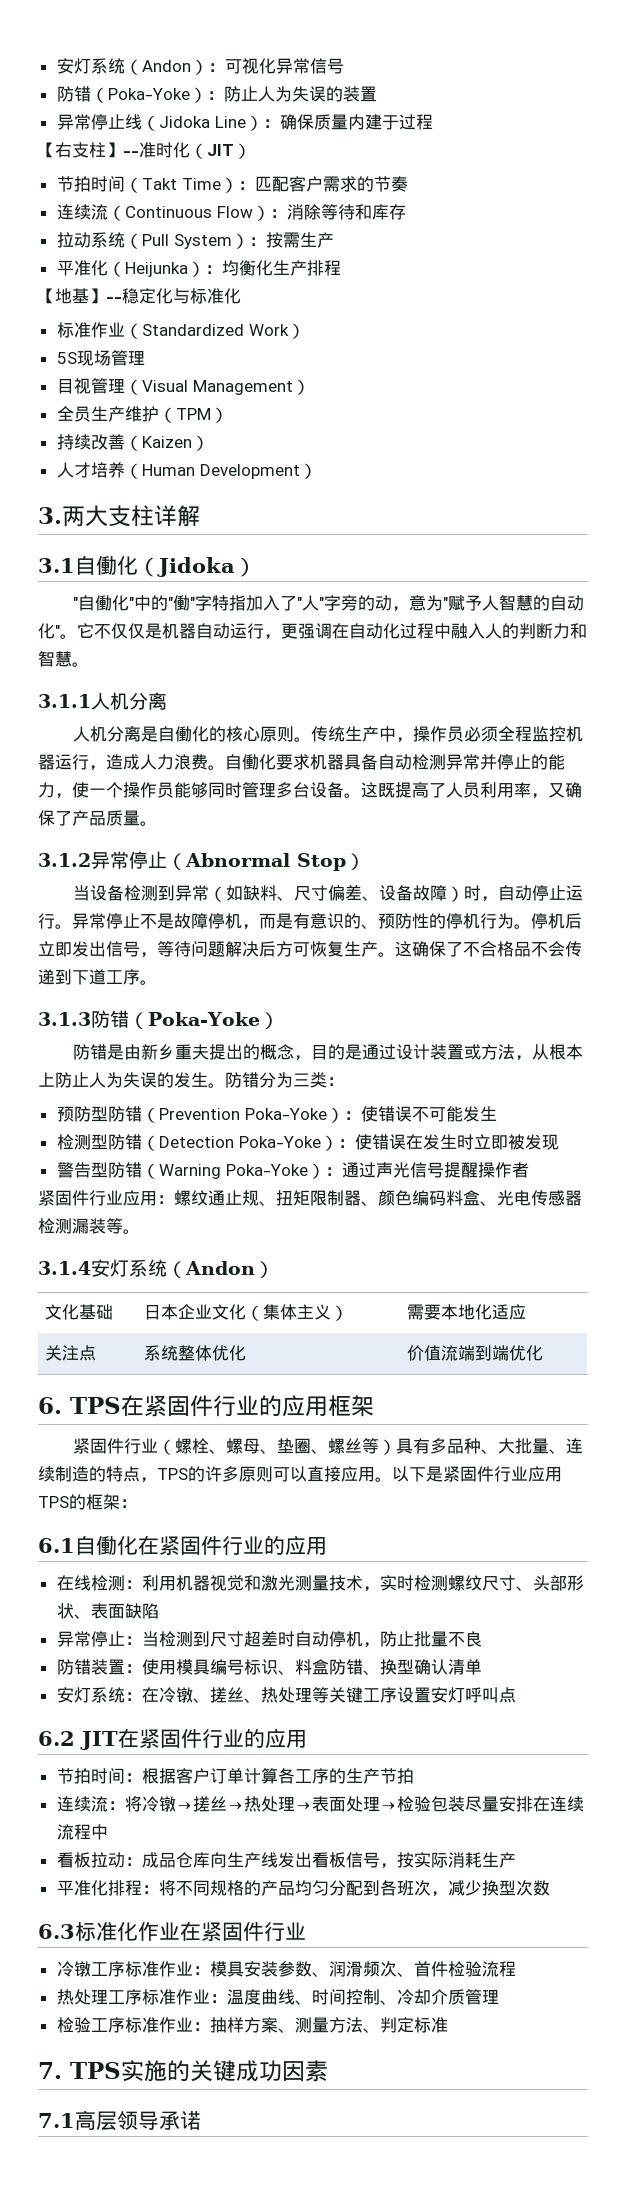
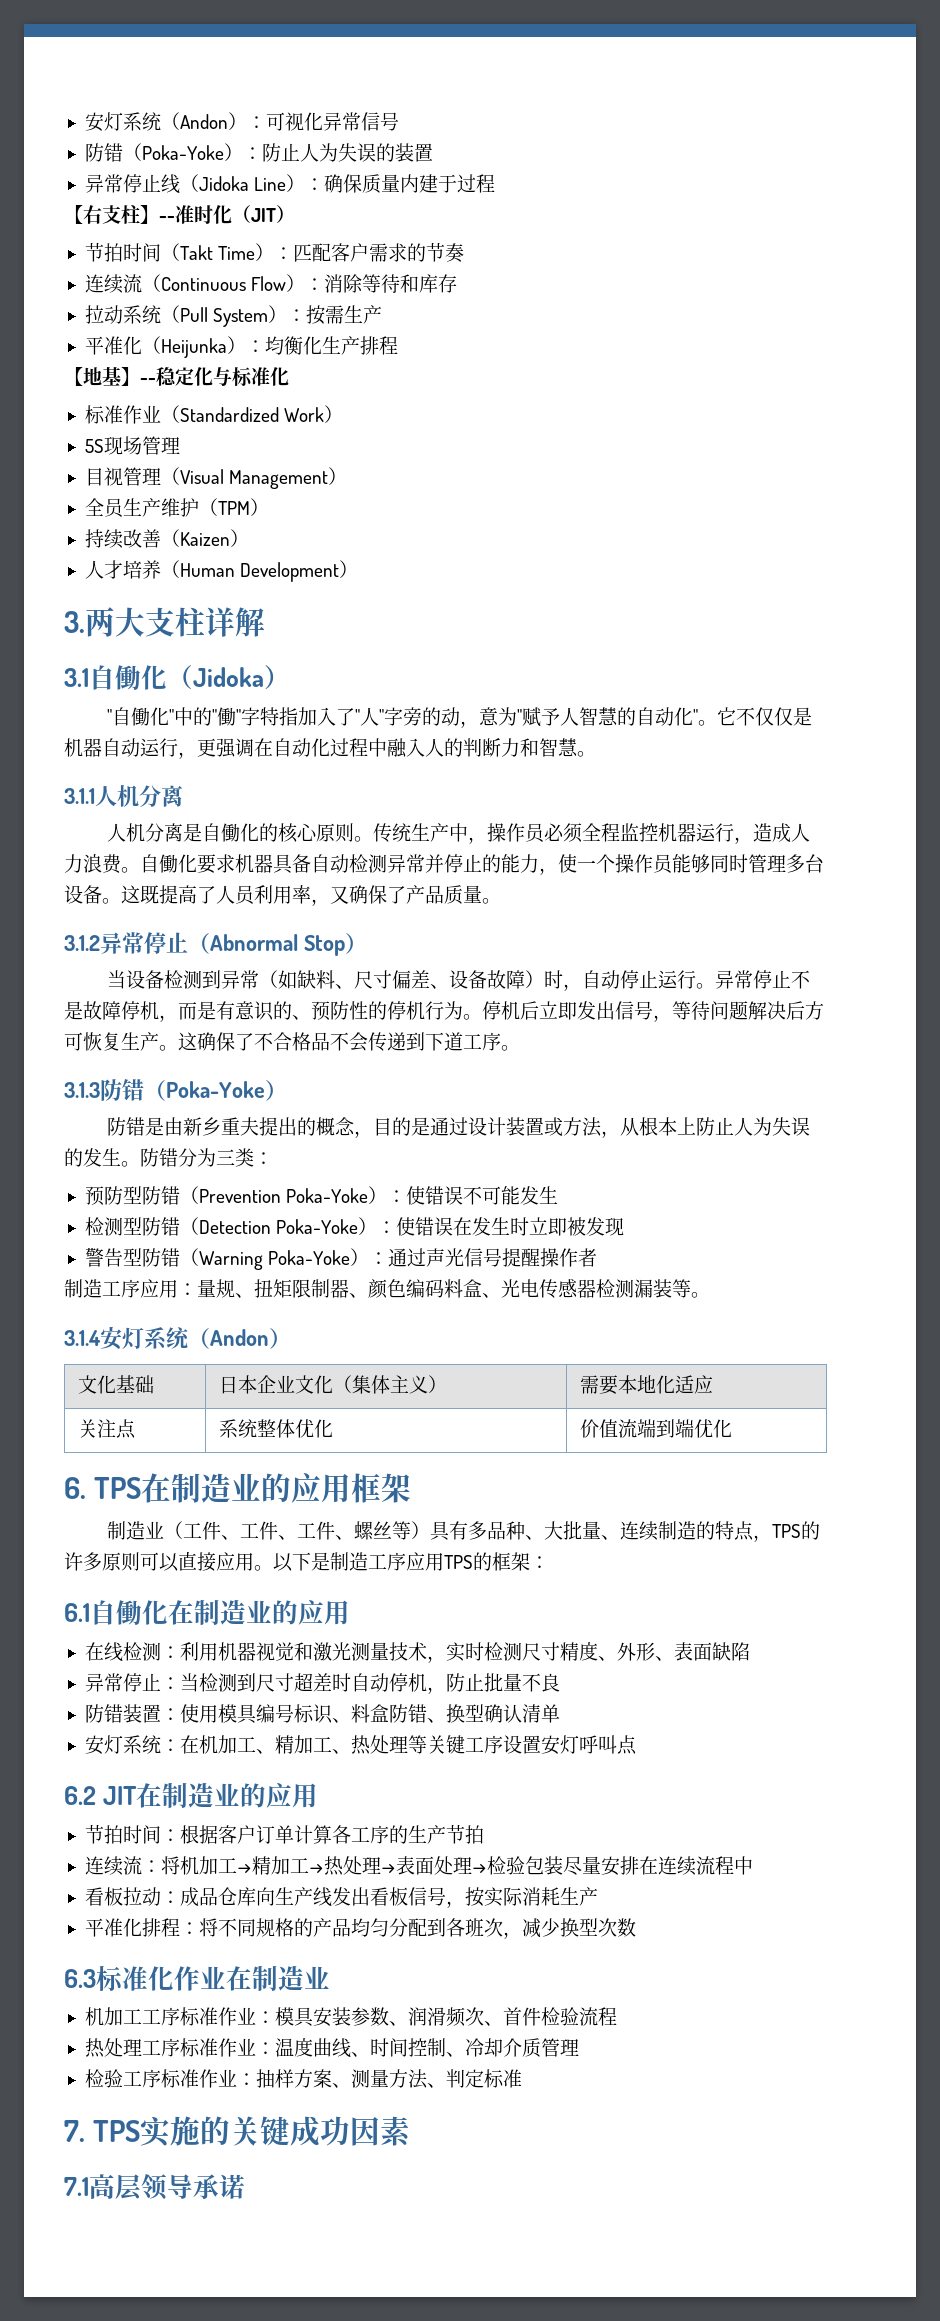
- 紧固件行业应用：螺纹通止规、扭矩限制器、颜色编码料盒、光电传感器检测漏装等。
+ 制造工序应用：量规、扭矩限制器、颜色编码料盒、光电传感器检测漏装等。
- 6. TPS在紧固件行业的应用框架
+ 6. TPS在制造业的应用框架
- 紧固件行业（螺栓、螺母、垫圈、螺丝等）具有多品种、大批量、连续制造的特点，TPS的许多原则可以直接应用。
+ 制造业（工件、工件、工件、螺丝等）具有多品种、大批量、连续制造的特点，TPS的许多原则可以直接应用。
- 以下是紧固件行业应用TPS的框架：
+ 以下是制造工序应用TPS的框架：
- 6.1自働化在紧固件行业的应用
+ 6.1自働化在制造业的应用
- 在线检测：利用机器视觉和激光测量技术，实时检测螺纹尺寸、头部形状、表面缺陷
+ 在线检测：利用机器视觉和激光测量技术，实时检测尺寸精度、外形、表面缺陷
- 安灯系统：在冷镦、搓丝、热处理等关键工序设置安灯呼叫点
+ 安灯系统：在机加工、精加工、热处理等关键工序设置安灯呼叫点
- 6.2 JIT在紧固件行业的应用
+ 6.2 JIT在制造业的应用
- 连续流：将冷镦→搓丝→热处理→表面处理→检验包装尽量安排在连续流程中
+ 连续流：将机加工→精加工→热处理→表面处理→检验包装尽量安排在连续流程中
- 6.3标准化作业在紧固件行业
+ 6.3标准化作业在制造业
- 冷镦工序标准作业：模具安装参数、润滑频次、首件检验流程
+ 机加工工序标准作业：模具安装参数、润滑频次、首件检验流程

